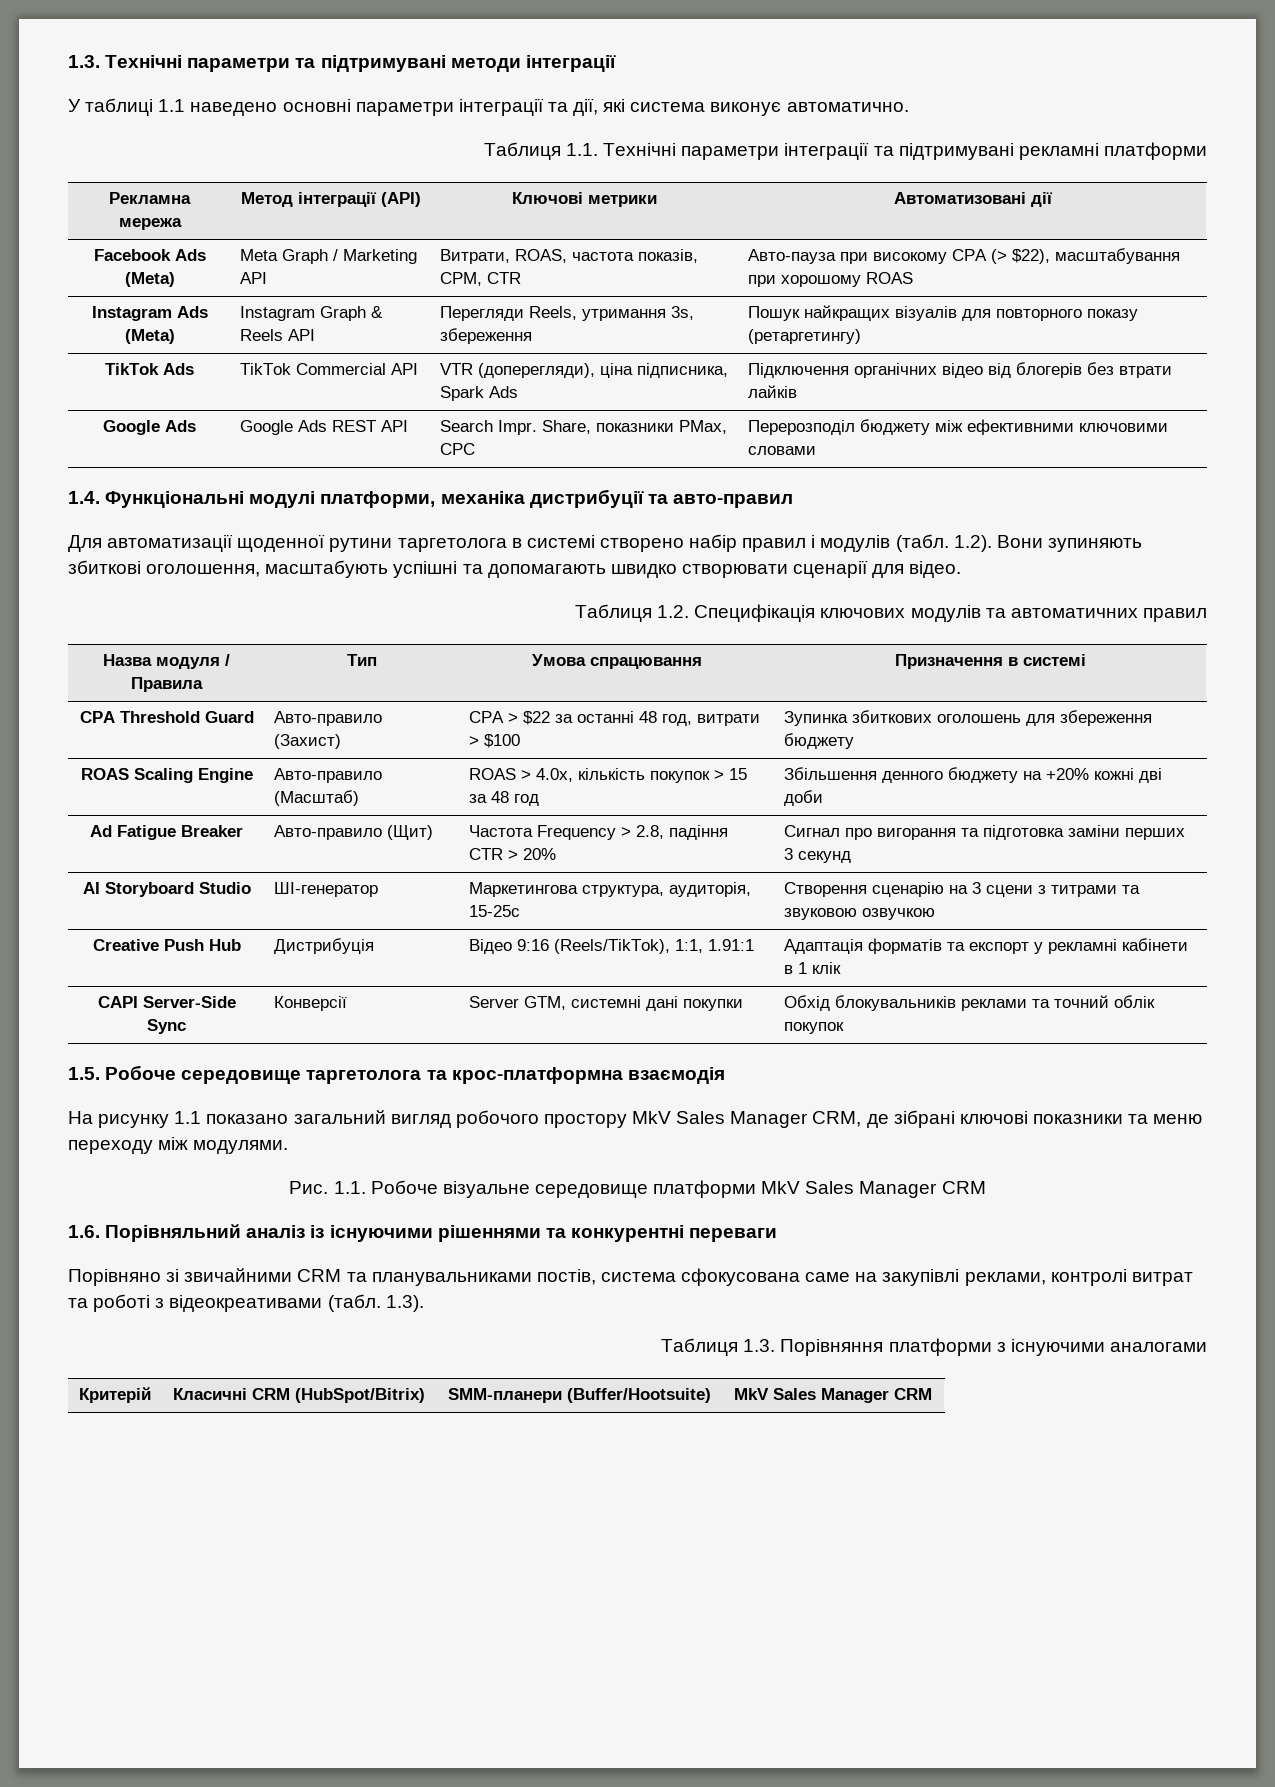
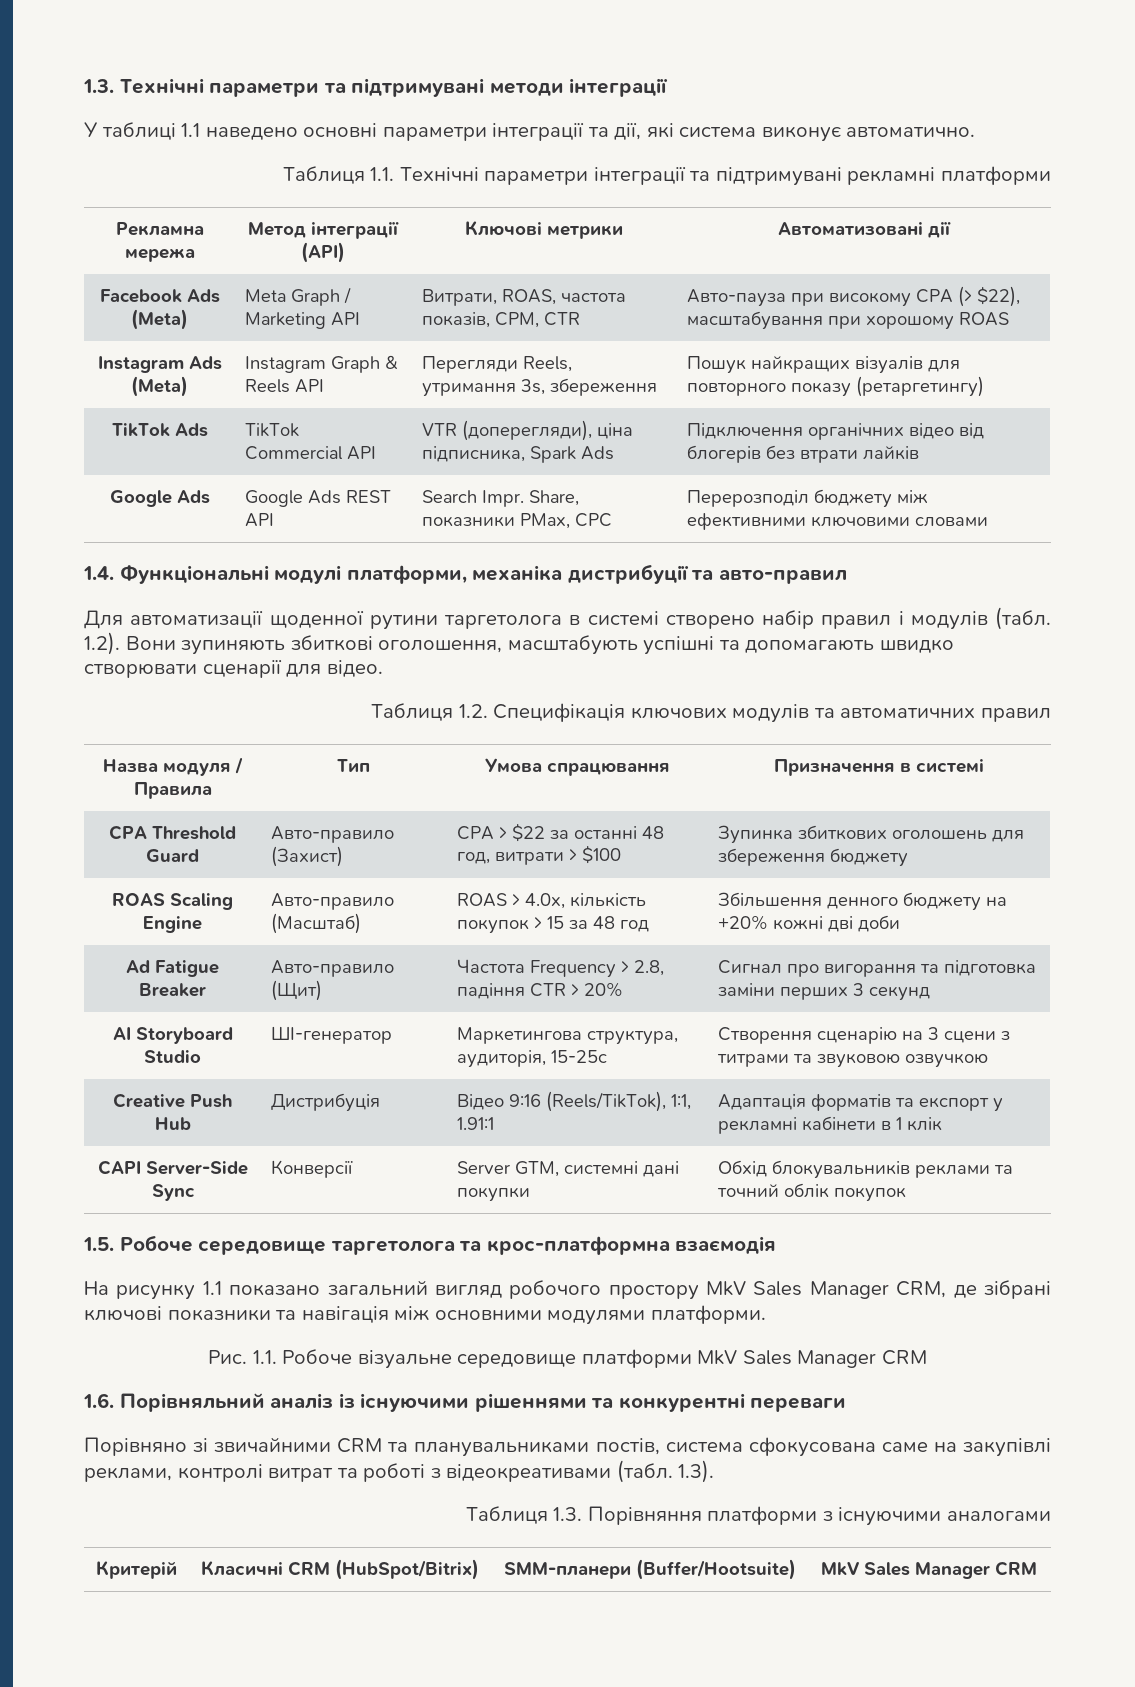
- На рисунку 1.1 показано загальний вигляд робочого простору MkV Sales Manager CRM, де зібрані ключові показники та меню переходу між модулями.
+ На рисунку 1.1 показано загальний вигляд робочого простору MkV Sales Manager CRM, де зібрані ключові показники та навігація між основними модулями платформи.

